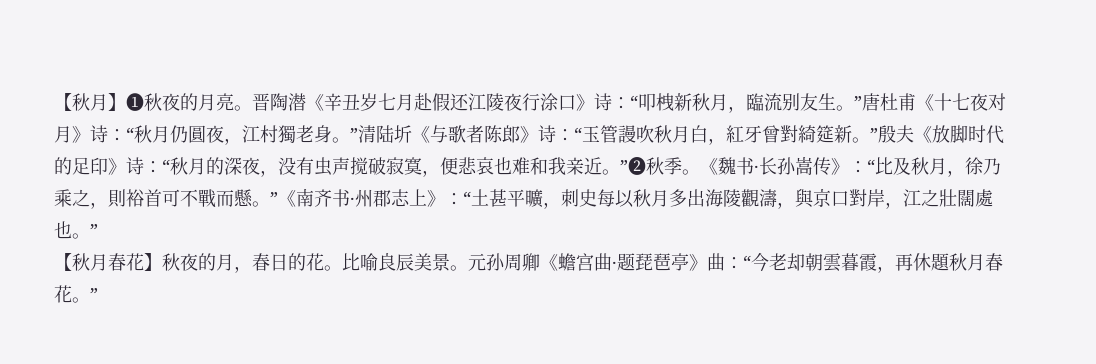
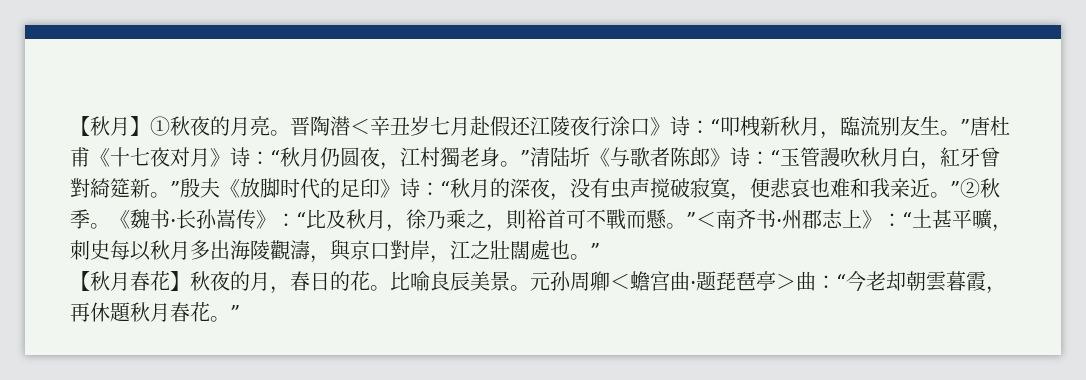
- 【秋月】❶秋夜的月亮。
+ 【秋月】①秋夜的月亮。
- 晋陶潜《辛丑岁七月赴假还江陵夜行涂口》诗：
+ 晋陶潜＜辛丑岁七月赴假还江陵夜行涂口》诗：
- “秋月仍圓夜，江村獨老身。”清陆圻《与歌者陈郎》诗：
+ “秋月仍圆夜，江村獨老身。”清陆圻《与歌者陈郎》诗：
- “秋月的深夜，没有虫声搅破寂寞，便悲哀也难和我亲近。”❷秋季。
+ “秋月的深夜，没有虫声搅破寂寞，便悲哀也难和我亲近。”②秋季。
- 《魏书·长孙嵩传》：“比及秋月，徐乃乘之，則裕首可不戰而懸。”《南齐书·州郡志上》：“土甚平曠，刺史每以秋月多出海陵觀濤，與京口對岸，江之壯闊處也。”
+ 《魏书·长孙嵩传》：“比及秋月，徐乃乘之，則裕首可不戰而懸。”＜南齐书·州郡志上》：“土甚平曠，刺史每以秋月多出海陵觀濤，與京口對岸，江之壯闊處也。”
- 元孙周卿《蟾宫曲·题琵琶亭》曲：“今老却朝雲暮霞，再休題秋月春花。”
+ 元孙周卿＜蟾宫曲·题琵琶亭＞曲：“今老却朝雲暮霞，再休題秋月春花。”

